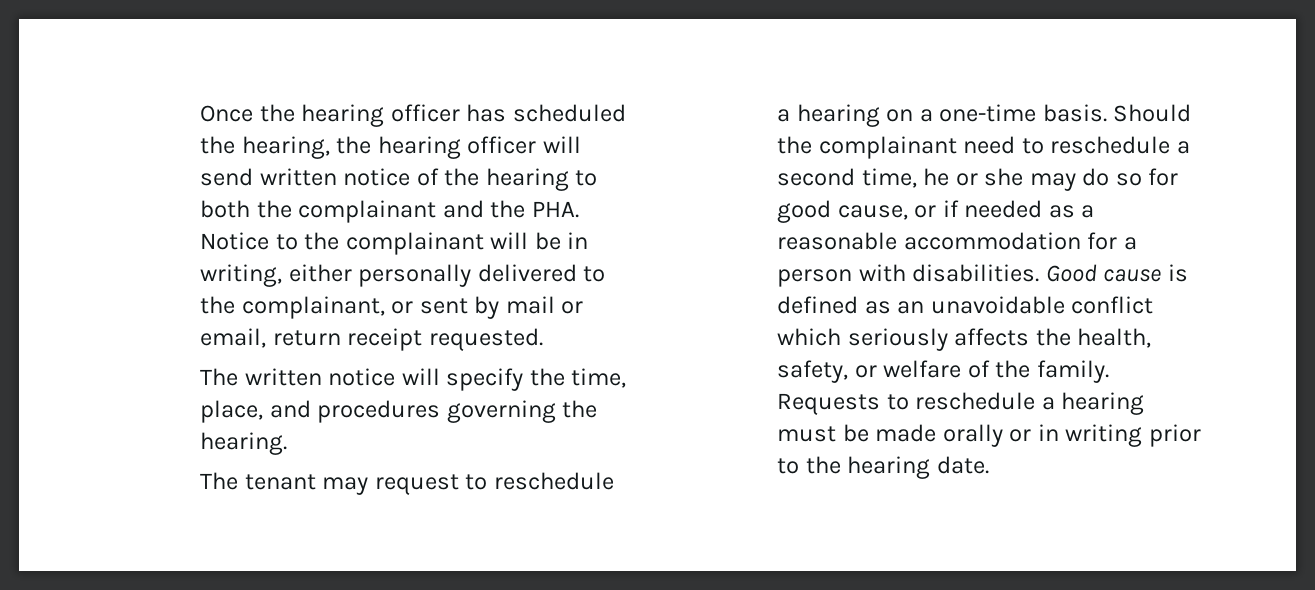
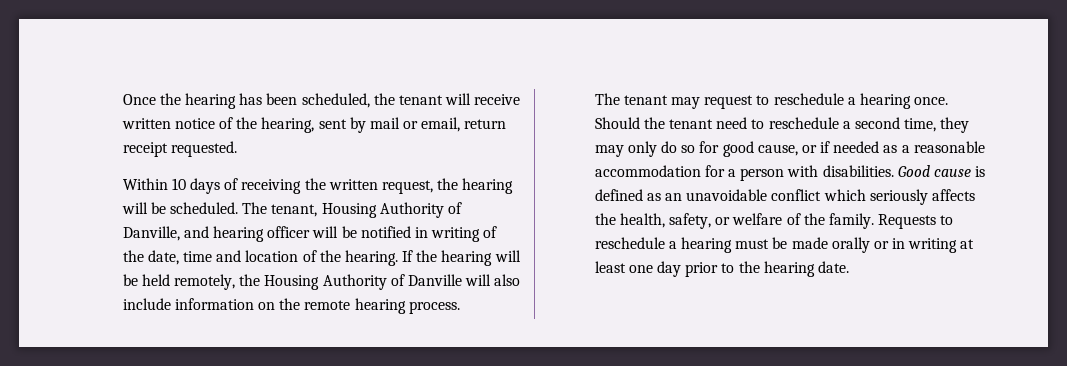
- Once the hearing officer has scheduled the hearing, the hearing officer will send written notice of the hearing to both the complainant and the PHA. Notice to the complainant will be in writing, either personally delivered to the complainant, or sent by mail or email, return receipt requested.
+ Once the hearing has been scheduled, the tenant will receive written notice of the hearing, sent by mail or email, return receipt requested.
- The written notice will specify the time, place, and procedures governing the hearing.
+ Within 10 days of receiving the written request, the hearing will be scheduled. The tenant, Housing Authority of Danville, and hearing officer will be notified in writing of the date, time and location of the hearing. If the hearing will be held remotely, the Housing Authority of Danville will also include information on the remote hearing process.
- The tenant may request to reschedule a hearing on a one-time basis.
+ The tenant may request to reschedule a hearing once.
- Should the complainant need to reschedule a second time, he or she may do so for good cause, or if needed as a reasonable accommodation for a person with disabilities.
+ Should the tenant need to reschedule a second time, they may only do so for good cause, or if needed as a reasonable accommodation for a person with disabilities.
- Requests to reschedule a hearing must be made orally or in writing prior to the hearing date.
+ Requests to reschedule a hearing must be made orally or in writing at least one day prior to the hearing date.

